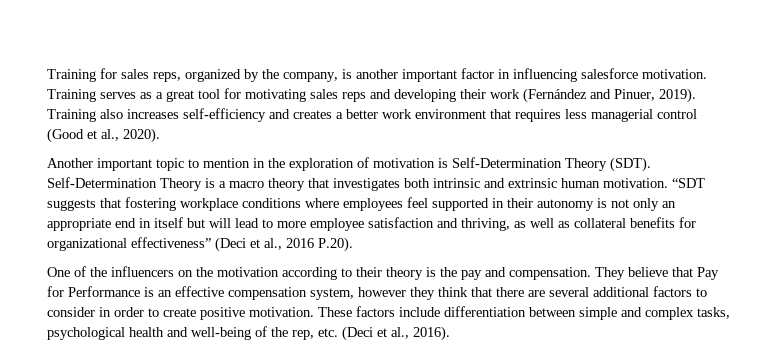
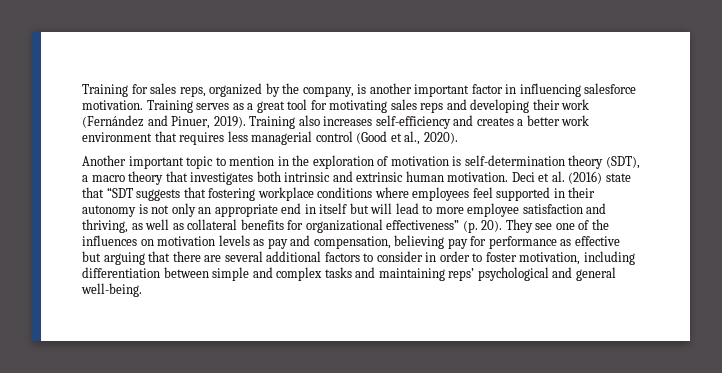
- Another important topic to mention in the exploration of motivation is Self-Determination Theory (SDT). Self-Determination Theory is a macro theory that investigates both intrinsic and extrinsic human motivation.
+ Another important topic to mention in the exploration of motivation is self-determination theory (SDT), a macro theory that investigates both intrinsic and extrinsic human motivation.
- “SDT suggests that fostering workplace conditions where employees feel supported in their autonomy is not only an appropriate end in itself but will lead to more employee satisfaction and thriving, as well as collateral benefits for organizational effectiveness” (Deci et al., 2016 P.20).
- One of the influencers on the motivation according to their theory is the pay and compensation. They believe that Pay for Performance is an effective compensation system, however they think that there are several additional factors to consider in order to create positive motivation. These factors include differentiation between simple and complex tasks, psychological health and well-being of the rep, etc. (Deci et al., 2016).
+ Deci et al. (2016) state that “SDT suggests that fostering workplace conditions where employees feel supported in their autonomy is not only an appropriate end in itself but will lead to more employee satisfaction and thriving, as well as collateral benefits for organizational effectiveness” (p. 20). They see one of the influences on motivation levels as pay and compensation, believing pay for performance as effective but arguing that there are several additional factors to consider in order to foster motivation, including differentiation between simple and complex tasks and maintaining reps’ psychological and general well-being.

